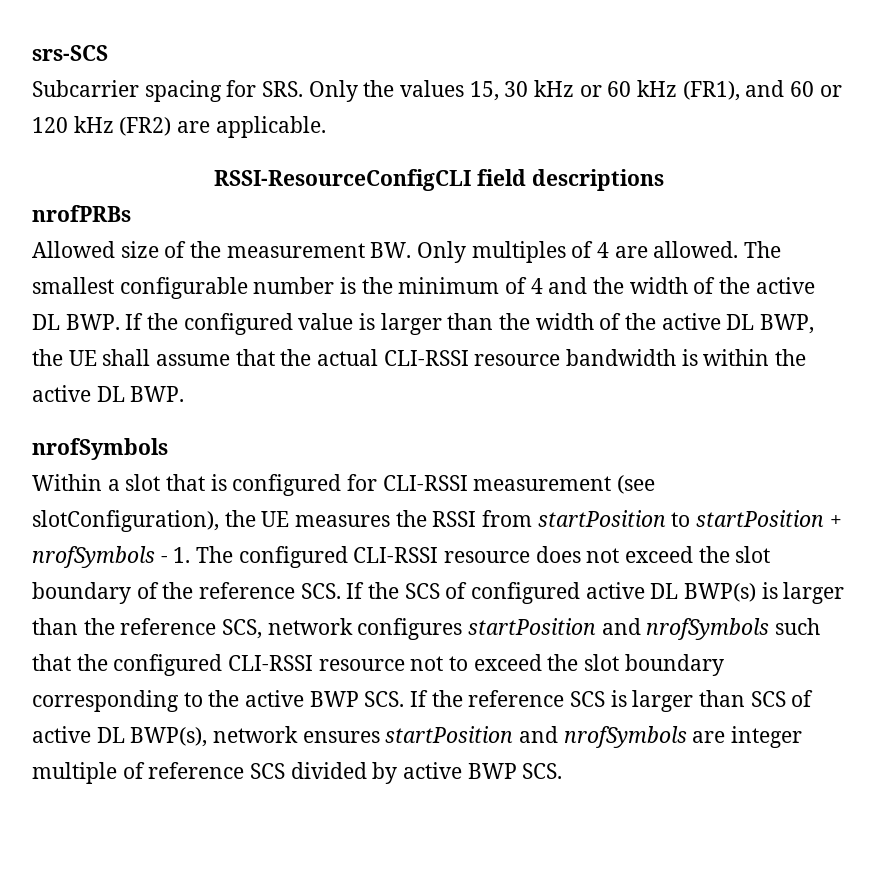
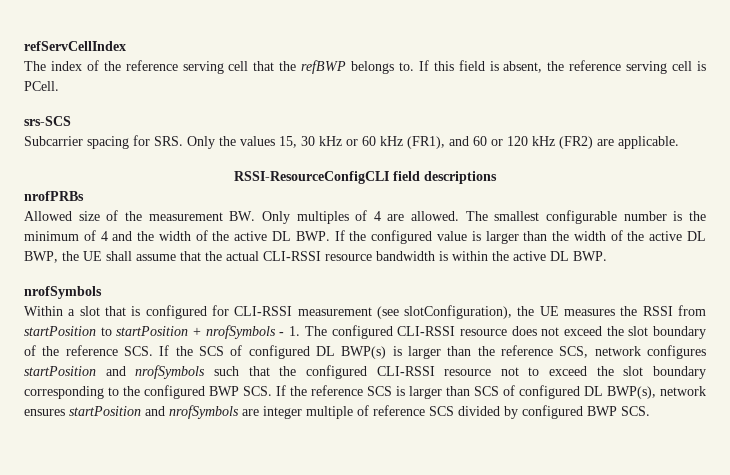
+ refServCellIndex
+ The index of the reference serving cell that the refBWP belongs to. If this field is absent, the reference serving cell is PCell.
- Within a slot that is configured for CLI-RSSI measurement (see slotConfiguration), the UE measures the RSSI from startPosition to startPosition + nrofSymbols - 1. The configured CLI-RSSI resource does not exceed the slot boundary of the reference SCS. If the SCS of configured active DL BWP(s) is larger than the reference SCS, network configures startPosition and nrofSymbols such that the configured CLI-RSSI resource not to exceed the slot boundary corresponding to the active BWP SCS. If the reference SCS is larger than SCS of active DL BWP(s), network ensures startPosition and nrofSymbols are integer multiple of reference SCS divided by active BWP SCS.
+ Within a slot that is configured for CLI-RSSI measurement (see slotConfiguration), the UE measures the RSSI from startPosition to startPosition + nrofSymbols - 1. The configured CLI-RSSI resource does not exceed the slot boundary of the reference SCS. If the SCS of configured DL BWP(s) is larger than the reference SCS, network configures startPosition and nrofSymbols such that the configured CLI-RSSI resource not to exceed the slot boundary corresponding to the configured BWP SCS. If the reference SCS is larger than SCS of configured DL BWP(s), network ensures startPosition and nrofSymbols are integer multiple of reference SCS divided by configured BWP SCS.

